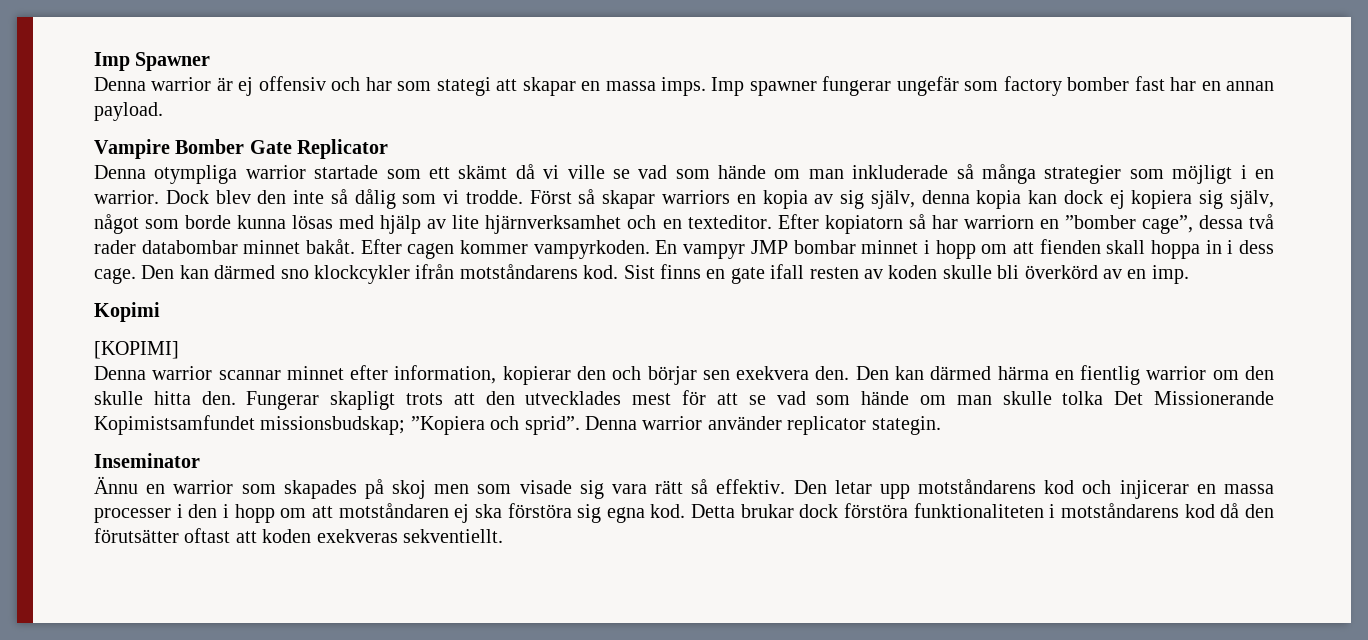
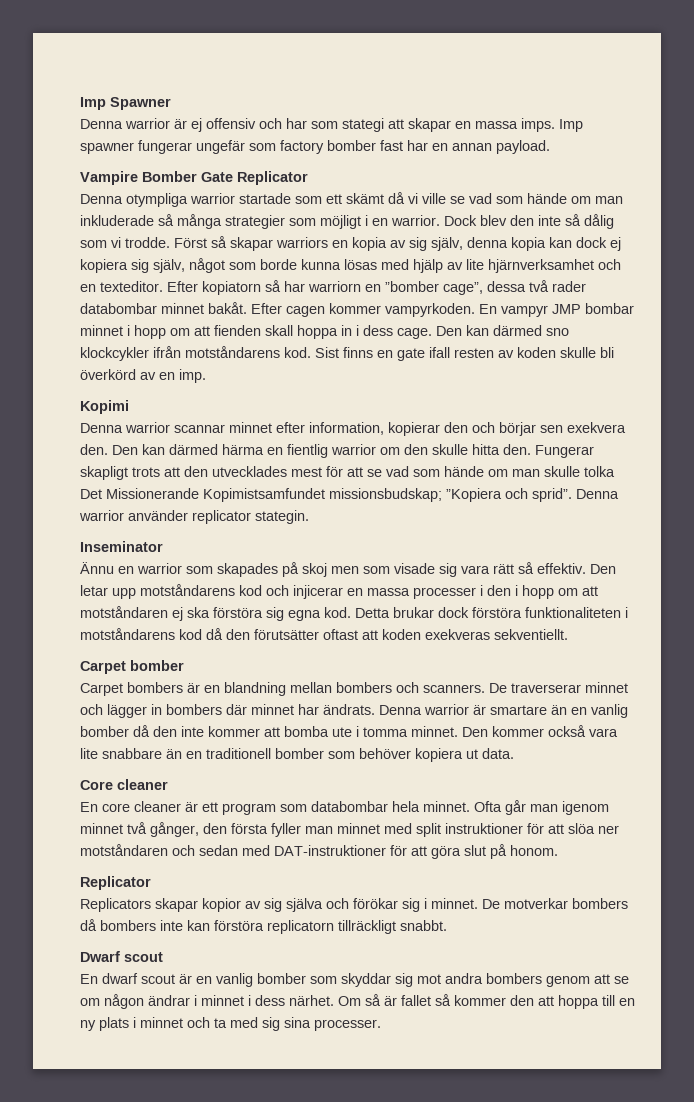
- [KOPIMI]
+ Carpet bomber
+ Carpet bombers är en blandning mellan bombers och scanners. De traverserar minnet och lägger in bombers där minnet har ändrats. Denna warrior är smartare än en vanlig bomber då den inte kommer att bomba ute i tomma minnet. Den kommer också vara lite snabbare än en traditionell bomber som behöver kopiera ut data.
+ Core cleaner
+ En core cleaner är ett program som databombar hela minnet. Ofta går man igenom minnet två gånger, den första fyller man minnet med split instruktioner för att slöa ner motståndaren och sedan med DAT-instruktioner för att göra slut på honom.
+ Replicator
+ Replicators skapar kopior av sig själva och förökar sig i minnet. De motverkar bombers då bombers inte kan förstöra replicatorn tillräckligt snabbt.
+ Dwarf scout
+ En dwarf scout är en vanlig bomber som skyddar sig mot andra bombers genom att se om någon ändrar i minnet i dess närhet. Om så är fallet så kommer den att hoppa till en ny plats i minnet och ta med sig sina processer.

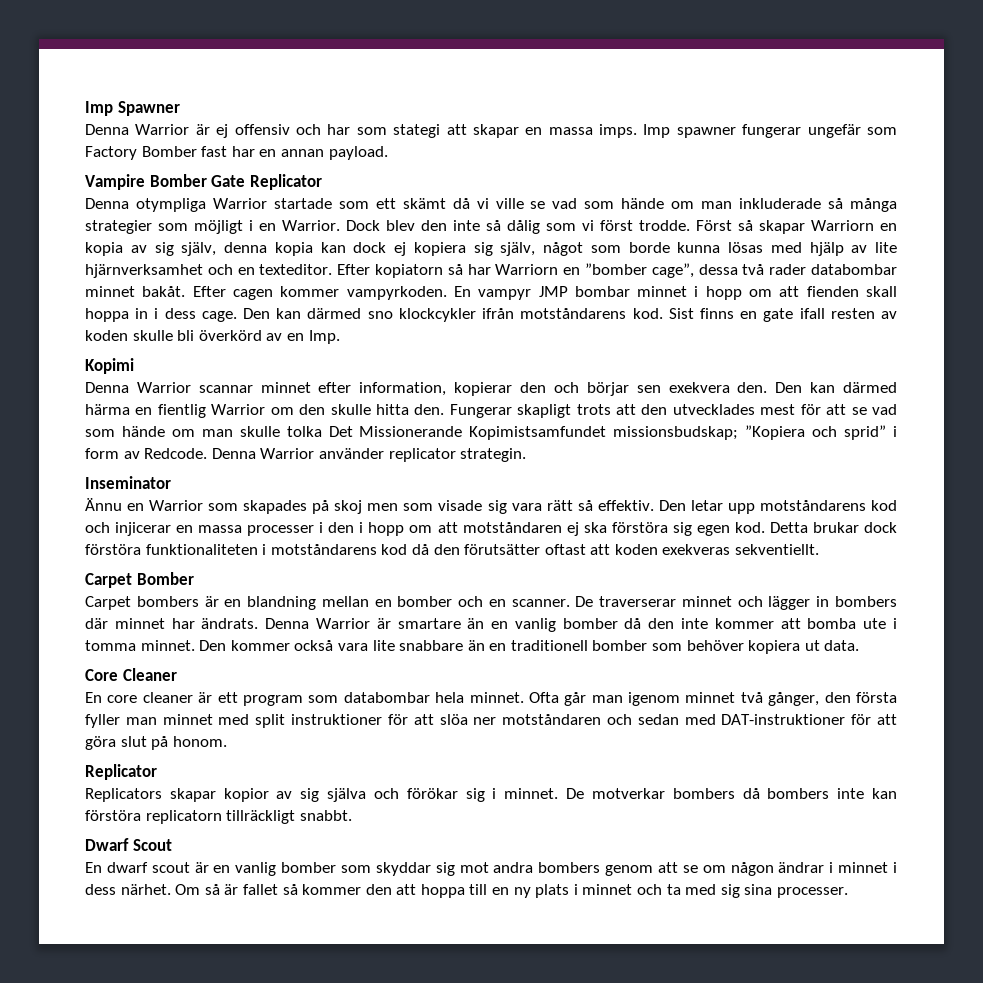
- Denna warrior är ej offensiv och har som stategi att skapar en massa imps.
+ Denna Warrior är ej offensiv och har som stategi att skapar en massa imps.
- Imp spawner fungerar ungefär som factory bomber fast har en annan payload.
+ Imp spawner fungerar ungefär som Factory Bomber fast har en annan payload.
- Denna otympliga warrior startade som ett skämt då vi ville se vad som hände om man inkluderade så många strategier som möjligt i en warrior.
+ Denna otympliga Warrior startade som ett skämt då vi ville se vad som hände om man inkluderade så många strategier som möjligt i en Warrior.
- Dock blev den inte så dålig som vi trodde.
+ Dock blev den inte så dålig som vi först trodde.
- Först så skapar warriors en kopia av sig själv, denna kopia kan dock ej kopiera sig själv, något som borde kunna lösas med hjälp av lite hjärnverksamhet och en texteditor.
+ Först så skapar Warriorn en kopia av sig själv, denna kopia kan dock ej kopiera sig själv, något som borde kunna lösas med hjälp av lite hjärnverksamhet och en texteditor.
- Efter kopiatorn så har warriorn en ”bomber cage”, dessa två rader databombar minnet bakåt.
+ Efter kopiatorn så har Warriorn en ”bomber cage”, dessa två rader databombar minnet bakåt.
- Sist finns en gate ifall resten av koden skulle bli överkörd av en imp.
+ Sist finns en gate ifall resten av koden skulle bli överkörd av en Imp.
- Denna warrior scannar minnet efter information, kopierar den och börjar sen exekvera den.
+ Denna Warrior scannar minnet efter information, kopierar den och börjar sen exekvera den.
- Den kan därmed härma en fientlig warrior om den skulle hitta den.
+ Den kan därmed härma en fientlig Warrior om den skulle hitta den.
- Fungerar skapligt trots att den utvecklades mest för att se vad som hände om man skulle tolka Det Missionerande Kopimistsamfundet missionsbudskap; ”Kopiera och sprid”. Denna warrior använder replicator stategin.
+ Fungerar skapligt trots att den utvecklades mest för att se vad som hände om man skulle tolka Det Missionerande Kopimistsamfundet missionsbudskap; ”Kopiera och sprid” i form av Redcode. Denna Warrior använder replicator strategin.
- Ännu en warrior som skapades på skoj men som visade sig vara rätt så effektiv.
+ Ännu en Warrior som skapades på skoj men som visade sig vara rätt så effektiv.
- Den letar upp motståndarens kod och injicerar en massa processer i den i hopp om att motståndaren ej ska förstöra sig egna kod.
+ Den letar upp motståndarens kod och injicerar en massa processer i den i hopp om att motståndaren ej ska förstöra sig egen kod.
- Carpet bomber
+ Carpet Bomber
- Carpet bombers är en blandning mellan bombers och scanners.
+ Carpet bombers är en blandning mellan en bomber och en scanner.
- Denna warrior är smartare än en vanlig bomber då den inte kommer att bomba ute i tomma minnet.
+ Denna Warrior är smartare än en vanlig bomber då den inte kommer att bomba ute i tomma minnet.
- Core cleaner
+ Core Cleaner
- Dwarf scout
+ Dwarf Scout

